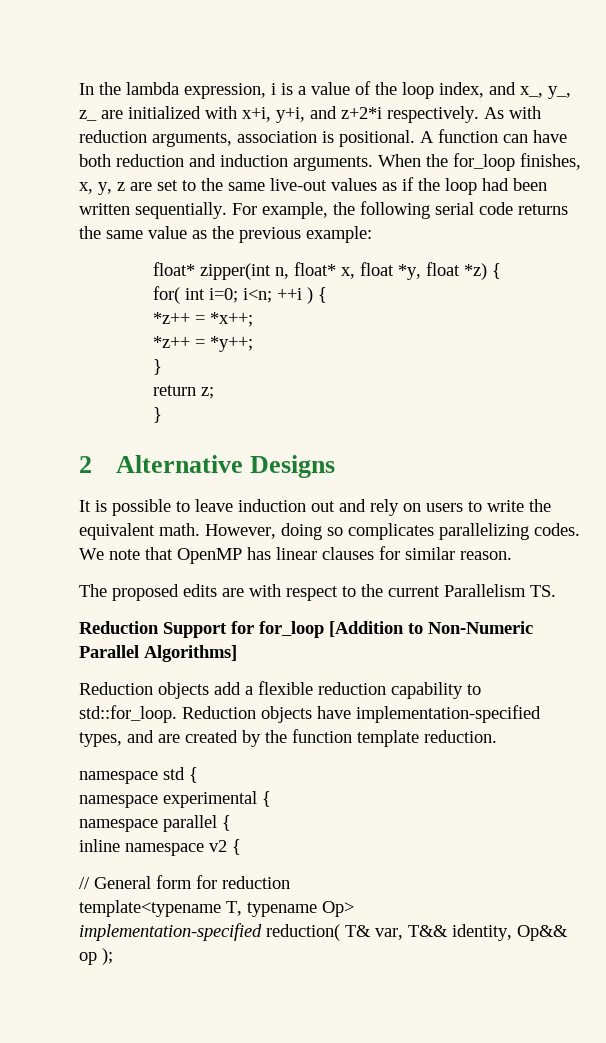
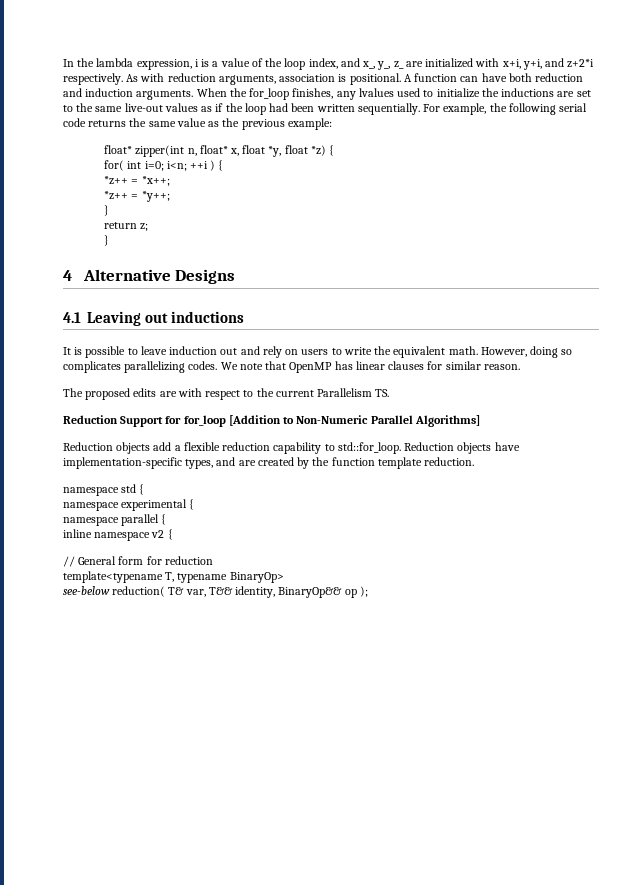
- When the for_loop finishes, x, y, z are set to the same live-out values as if the loop had been written sequentially.
+ When the for_loop finishes, any lvalues used to initialize the inductions are set to the same live-out values as if the loop had been written sequentially.
- 2 Alternative Designs
+ 4 Alternative Designs
+ 4.1 Leaving out inductions
- Reduction objects have implementation-specified types, and are created by the function template reduction.
+ Reduction objects have implementation-specific types, and are created by the function template reduction.
- template<typename T, typename Op>
- implementation-specified reduction( T& var, T&& identity, Op&& op );
+ template<typename T, typename BinaryOp>
+ see-below reduction( T& var, T&& identity, BinaryOp&& op );

